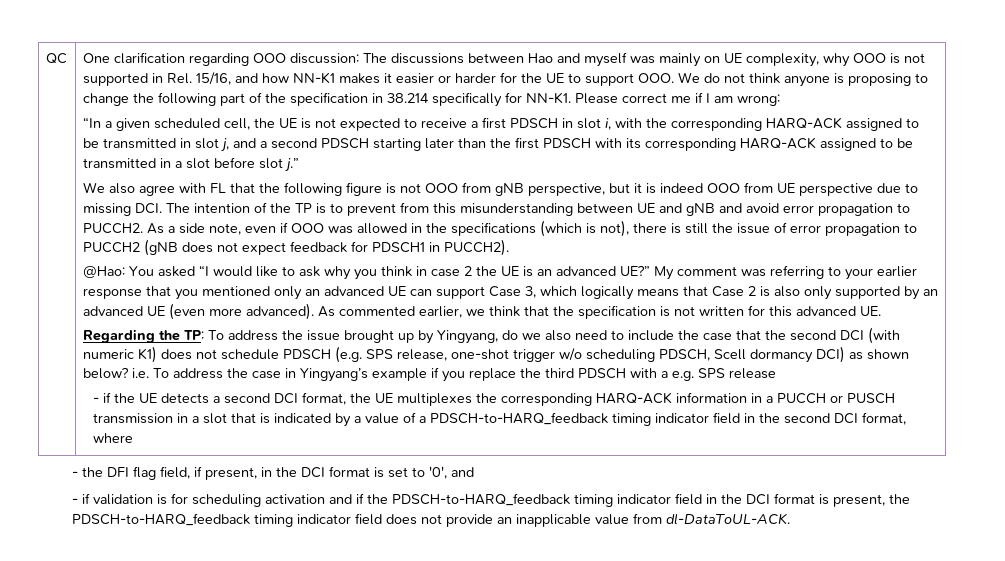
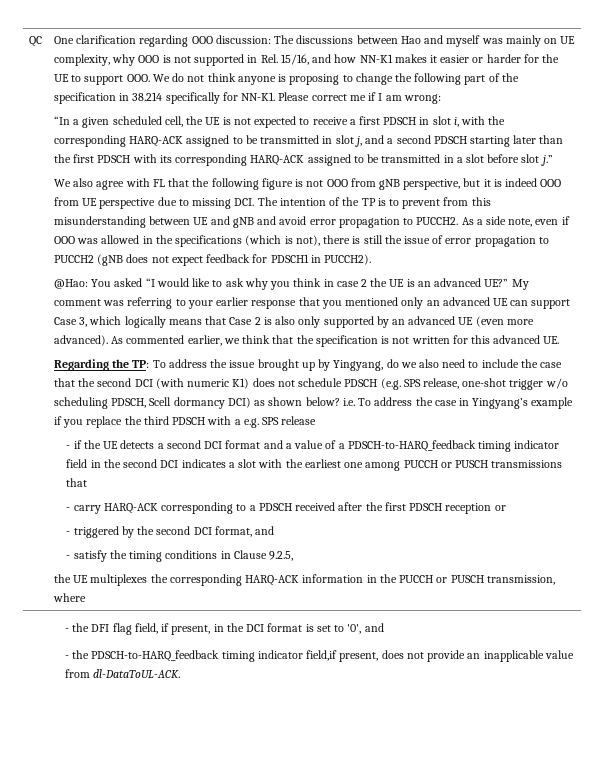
- - if the UE detects a second DCI format, the UE multiplexes the corresponding HARQ-ACK information in a PUCCH or PUSCH transmission in a slot that is indicated by a value of a PDSCH-to-HARQ_feedback timing indicator field in the second DCI format, where
+ - if the UE detects a second DCI format and a value of a PDSCH-to-HARQ_feedback timing indicator field in the second DCI indicates a slot with the earliest one among PUCCH or PUSCH transmissions that
+ - carry HARQ-ACK corresponding to a PDSCH received after the first PDSCH reception or
+ - triggered by the second DCI format, and
+ - satisfy the timing conditions in Clause 9.2.5,
+ the UE multiplexes the corresponding HARQ-ACK information in the PUCCH or PUSCH transmission, where
- - if validation is for scheduling activation and if the PDSCH-to-HARQ_feedback timing indicator field in the DCI format is present, the PDSCH-to-HARQ_feedback timing indicator field does not provide an inapplicable value from dl-DataToUL-ACK.
+ - the PDSCH-to-HARQ_feedback timing indicator field,if present, does not provide an inapplicable value from dl-DataToUL-ACK.

